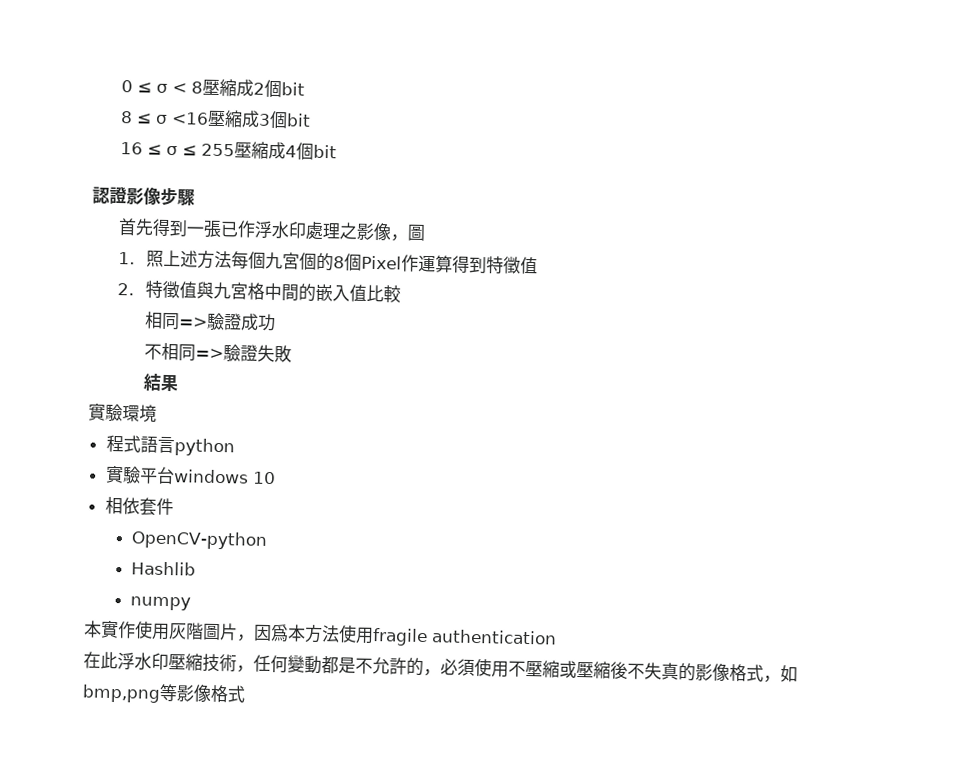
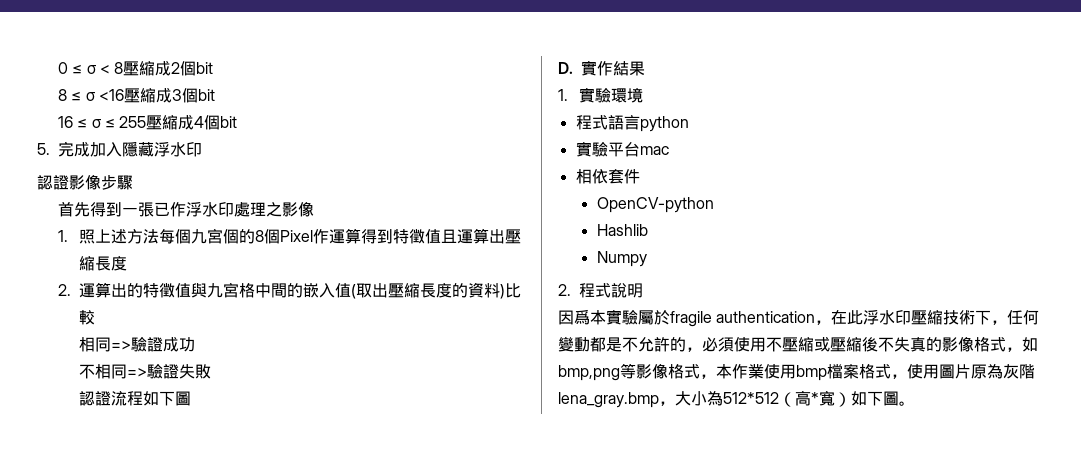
+ 5.完成加入隱藏浮水印
- 首先得到一張已作浮水印處理之影像，圖
+ 首先得到一張已作浮水印處理之影像
- 1.照上述方法每個九宮個的8個Pixel作運算得到特徵值
- 2.特徵值與九宮格中間的嵌入值比較
+ 1.照上述方法每個九宮個的8個Pixel作運算得到特徵值且運算出壓縮長度
+ 2.運算出的特徵值與九宮格中間的嵌入值(取出壓縮長度的資料)比較
- 結果
+ 認證流程如下圖
+ D.實作結果
- 實驗環境
+ 1.實驗環境
- 實驗平台windows 10
+ 實驗平台mac
- numpy
- 本實作使用灰階圖片，因爲本方法使用fragile authentication
- 在此浮水印壓縮技術，任何變動都是不允許的，必須使用不壓縮或壓縮後不失真的影像格式，如bmp,png等影像格式
+ Numpy
+ 2.程式說明
+ 因爲本實驗屬於fragile authentication，在此浮水印壓縮技術下，任何變動都是不允許的，必須使用不壓縮或壓縮後不失真的影像格式，如bmp,png等影像格式，本作業使用bmp檔案格式，使用圖片原為灰階lena_gray.bmp，大小為512*512（高*寬）如下圖。

